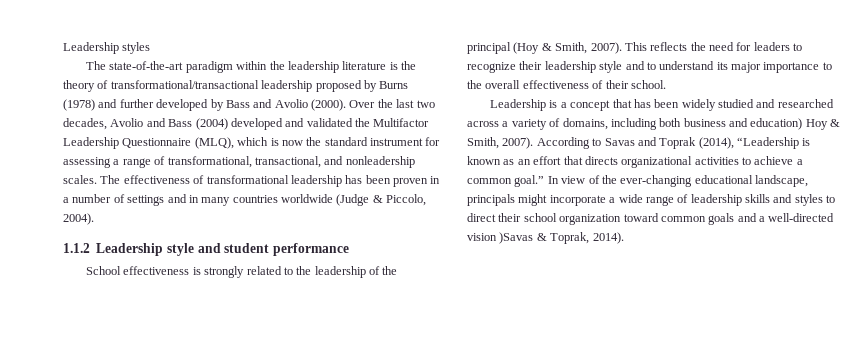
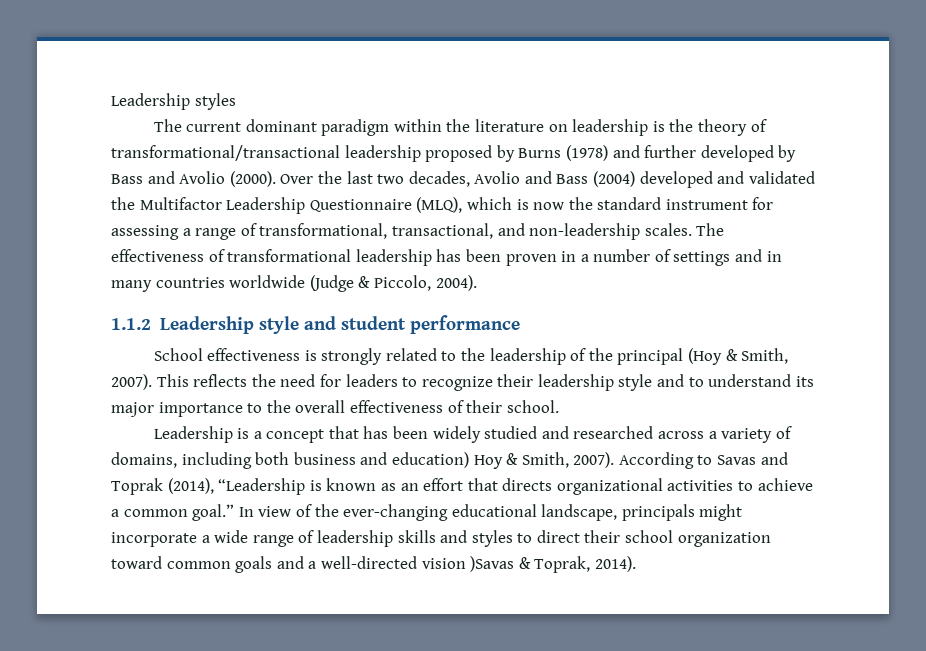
- The state-of-the-art paradigm within the leadership literature is the theory of transformational/transactional leadership proposed by Burns (1978) and further developed by Bass and Avolio (2000).
+ The current dominant paradigm within the literature on leadership is the theory of transformational/transactional leadership proposed by Burns (1978) and further developed by Bass and Avolio (2000).
- Over the last two decades, Avolio and Bass (2004) developed and validated the Multifactor Leadership Questionnaire (MLQ), which is now the standard instrument for assessing a range of transformational, transactional, and nonleadership scales.
+ Over the last two decades, Avolio and Bass (2004) developed and validated the Multifactor Leadership Questionnaire (MLQ), which is now the standard instrument for assessing a range of transformational, transactional, and non-leadership scales.

